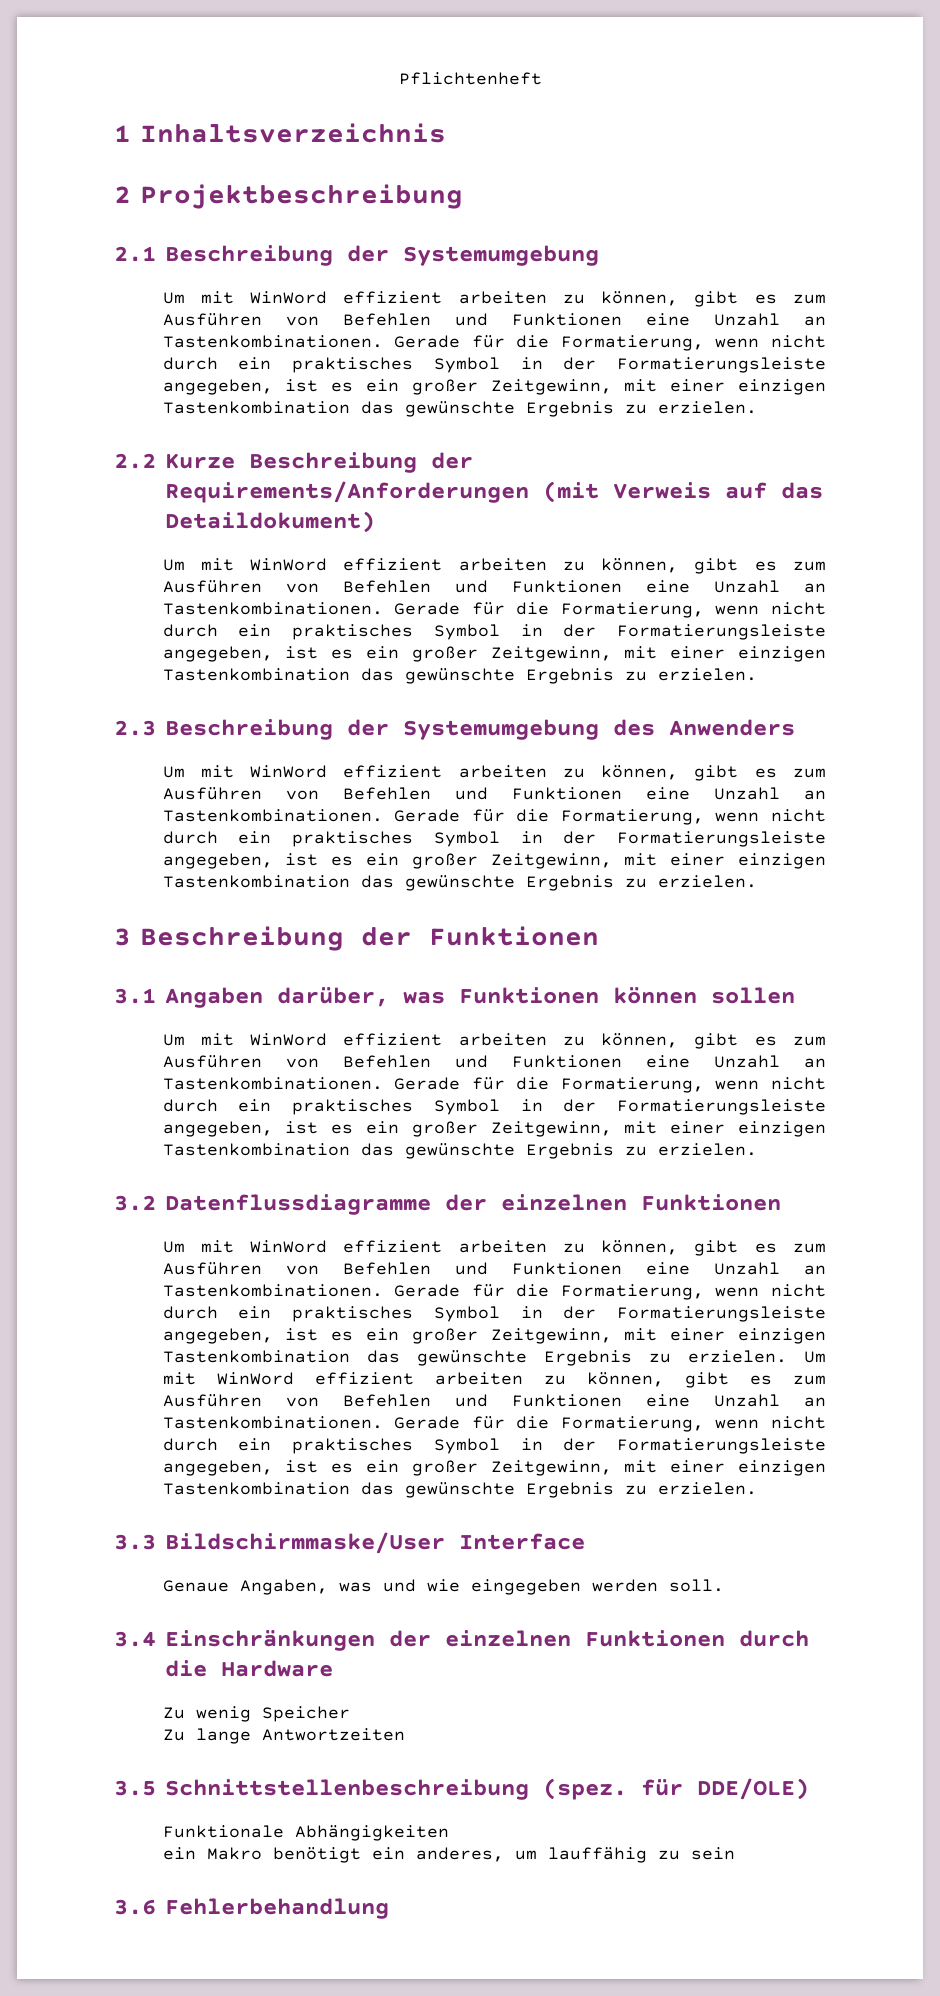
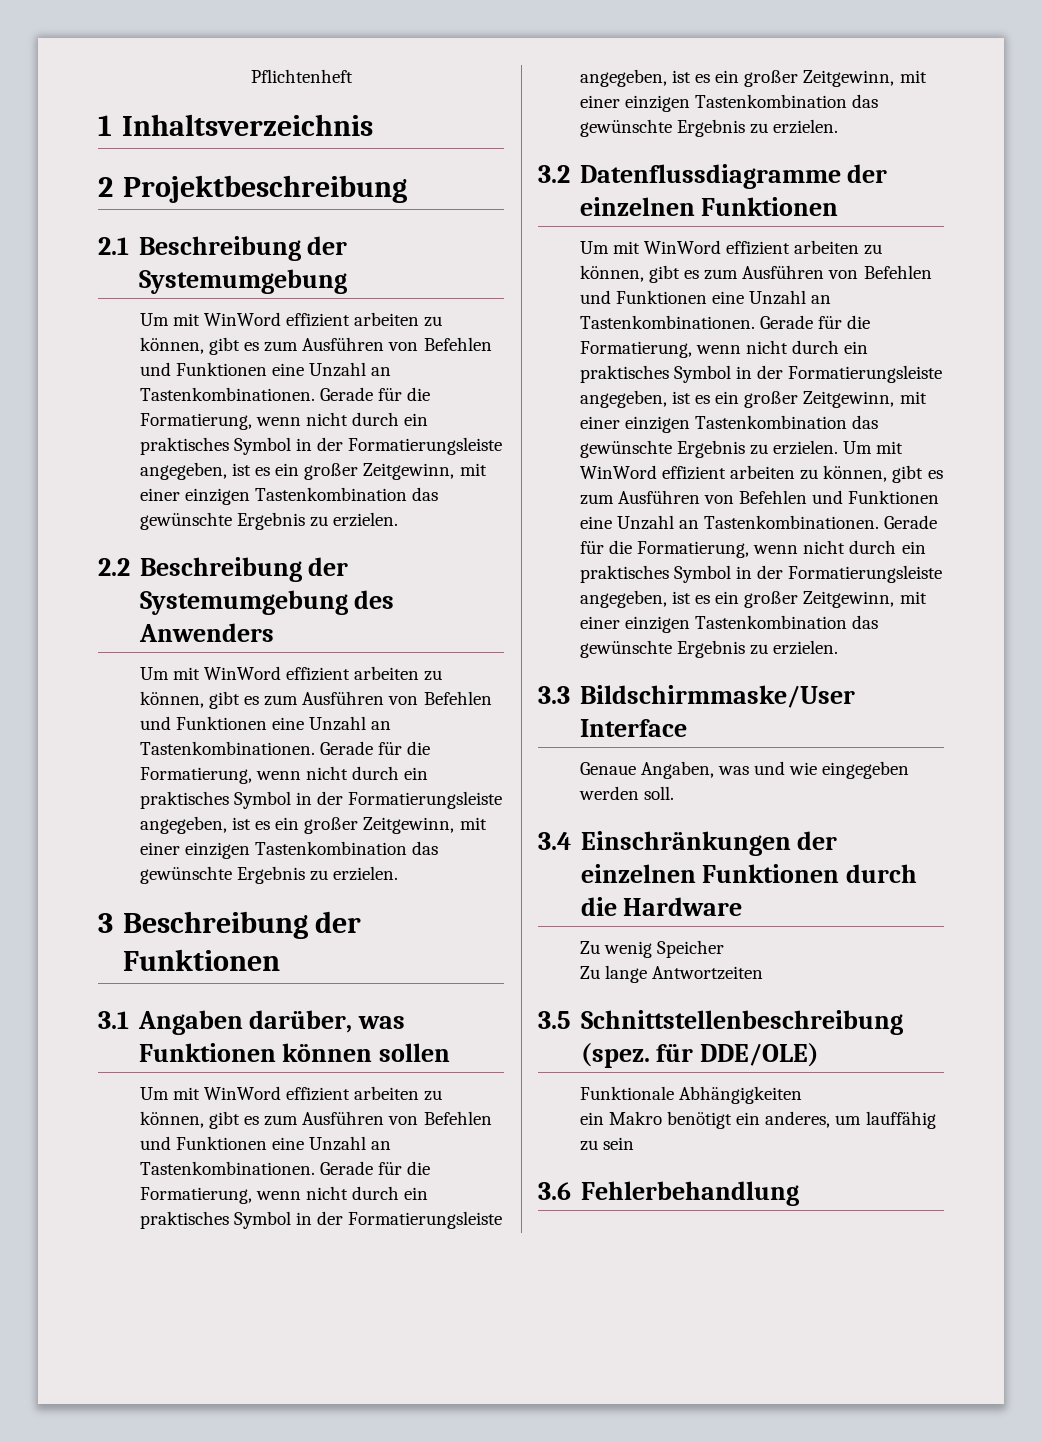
- 2.2 Kurze Beschreibung der Requirements/Anforderungen (mit Verweis auf das Detaildokument)
- Um mit WinWord effizient arbeiten zu können, gibt es zum Ausführen von Befehlen und Funktionen eine Unzahl an Tastenkombinationen. Gerade für die Formatierung, wenn nicht durch ein praktisches Symbol in der Formatierungsleiste angegeben, ist es ein großer Zeitgewinn, mit einer einzigen Tastenkombination das gewünschte Ergebnis zu erzielen.
- 2.3 Beschreibung der Systemumgebung des Anwenders
+ 2.2 Beschreibung der Systemumgebung des Anwenders

